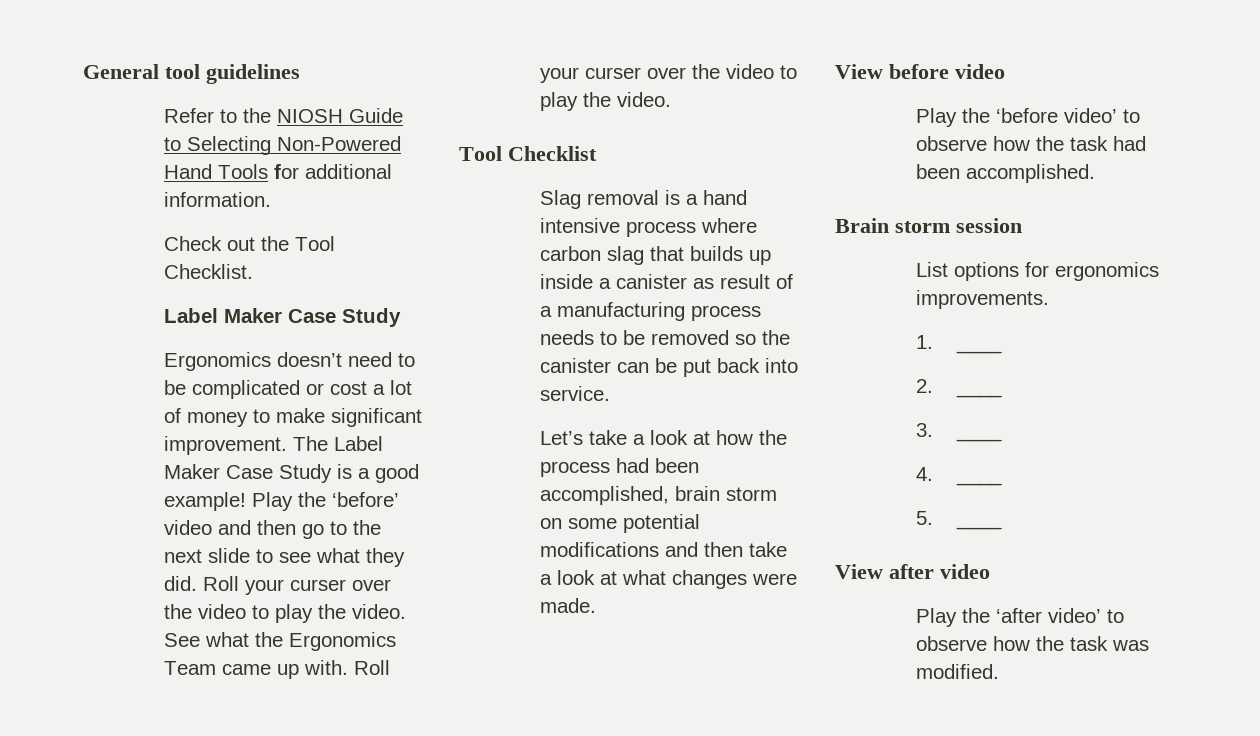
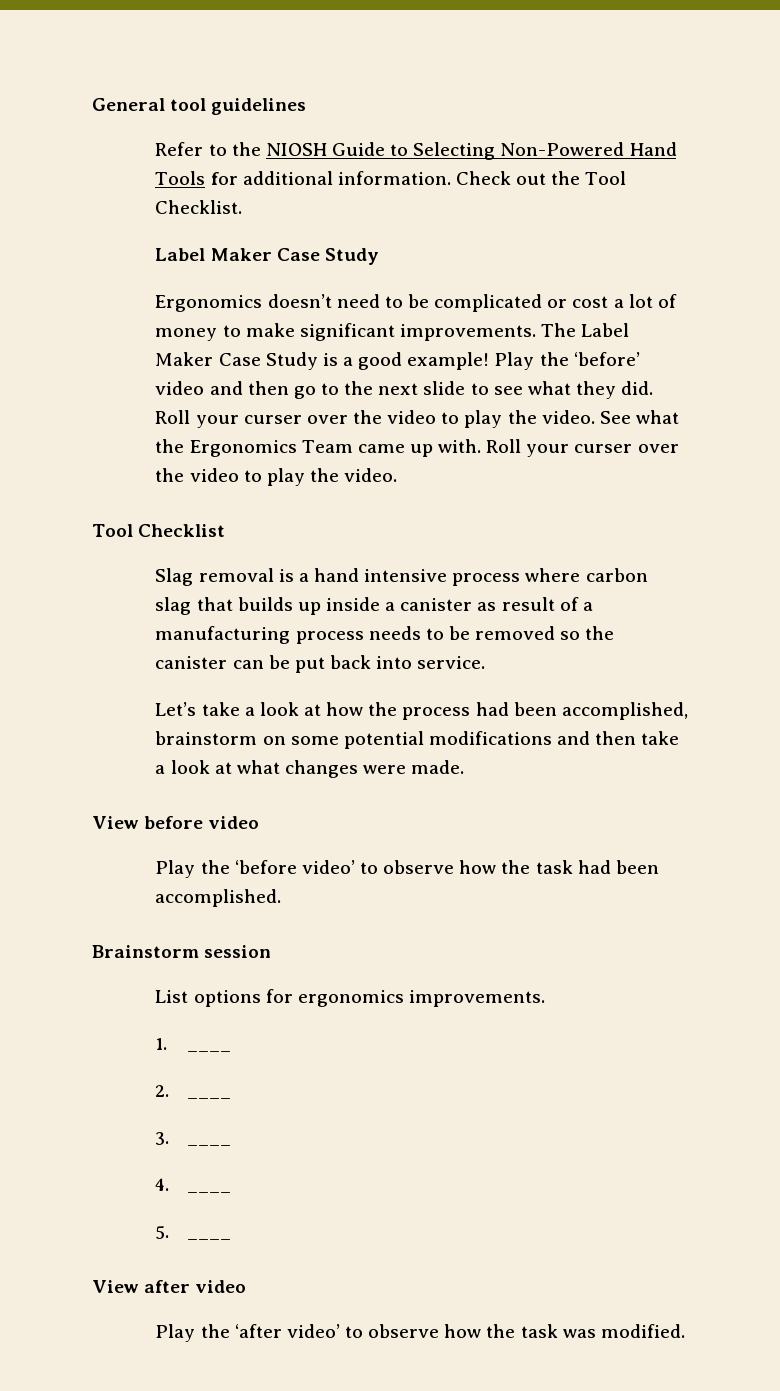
- Refer to the NIOSH Guide to Selecting Non-Powered Hand Tools for additional information.
- Check out the Tool Checklist.
+ Refer to the NIOSH Guide to Selecting Non-Powered Hand Tools for additional information. Check out the Tool Checklist.
- Ergonomics doesn’t need to be complicated or cost a lot of money to make significant improvement.
+ Ergonomics doesn’t need to be complicated or cost a lot of money to make significant improvements.
- Let’s take a look at how the process had been accomplished, brain storm on some potential modifications and then take a look at what changes were made.
+ Let’s take a look at how the process had been accomplished, brainstorm on some potential modifications and then take a look at what changes were made.
- Brain storm session
+ Brainstorm session

